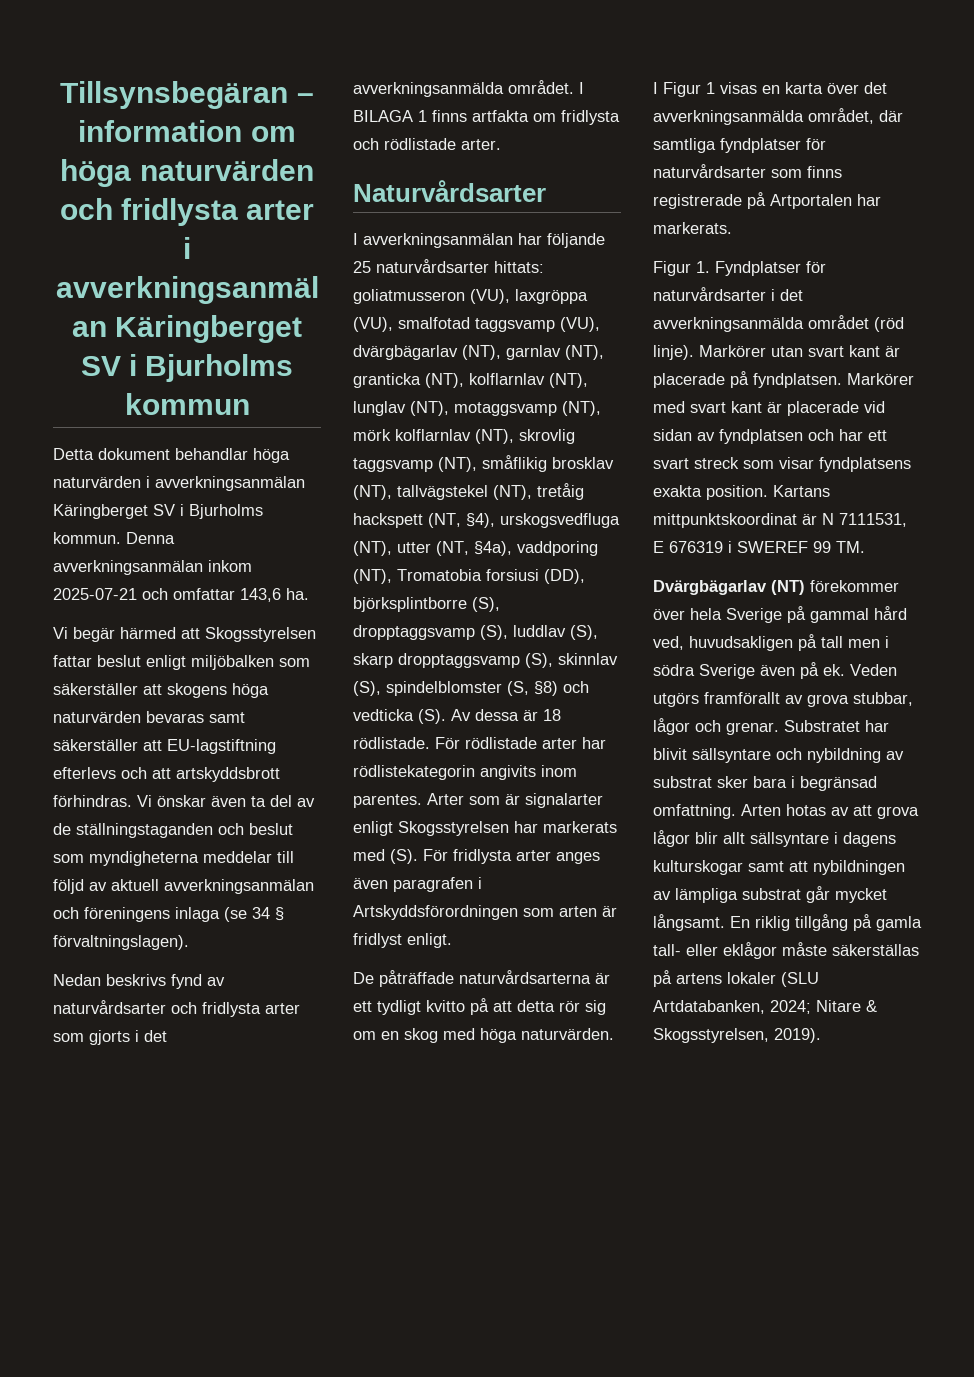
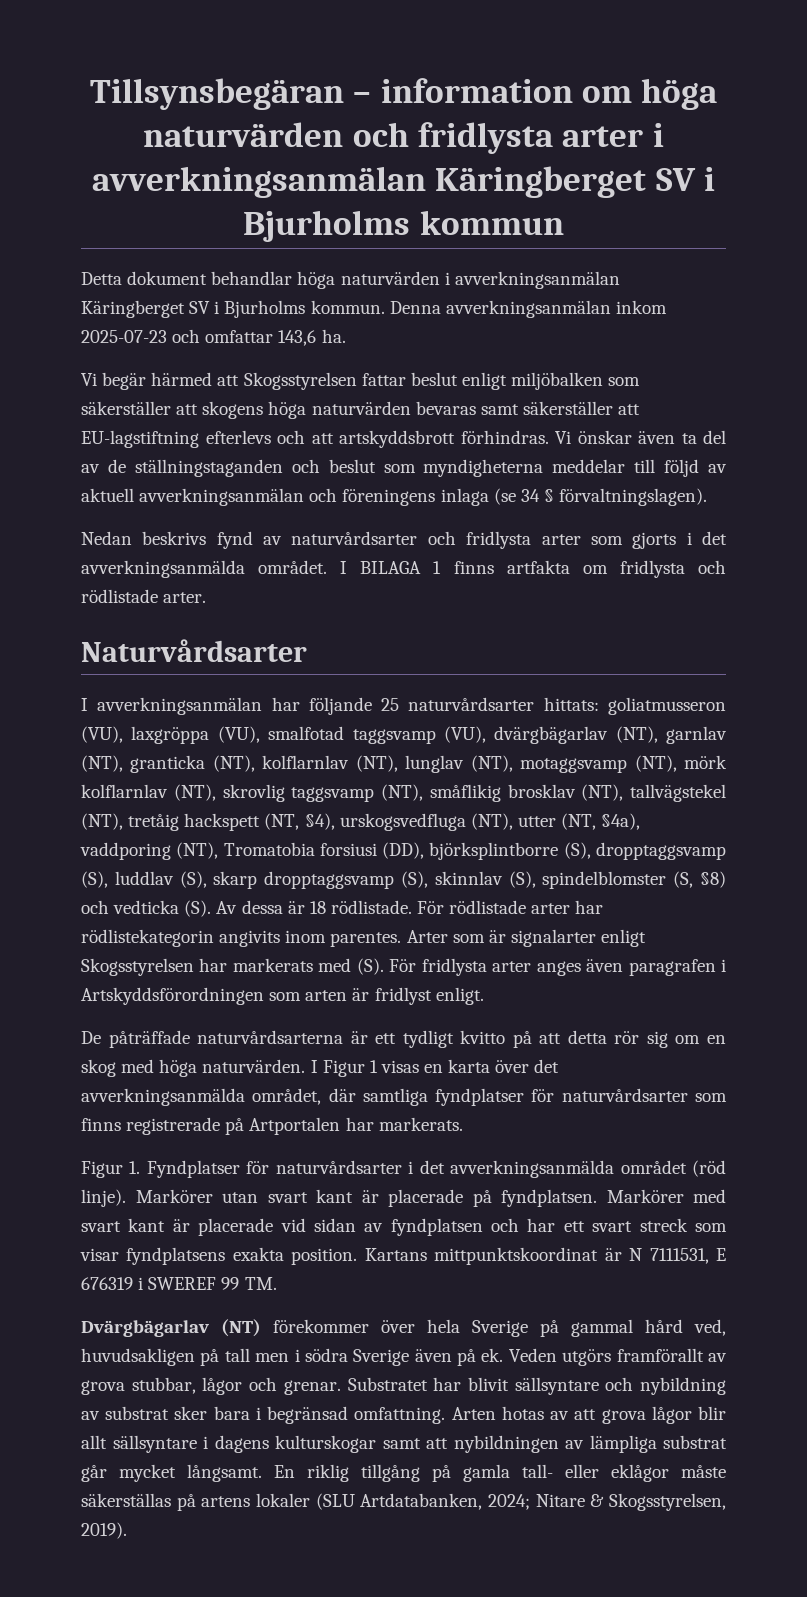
- Denna avverkningsanmälan inkom 2025-07-21 och omfattar 143,6 ha.
+ Denna avverkningsanmälan inkom 2025-07-23 och omfattar 143,6 ha.

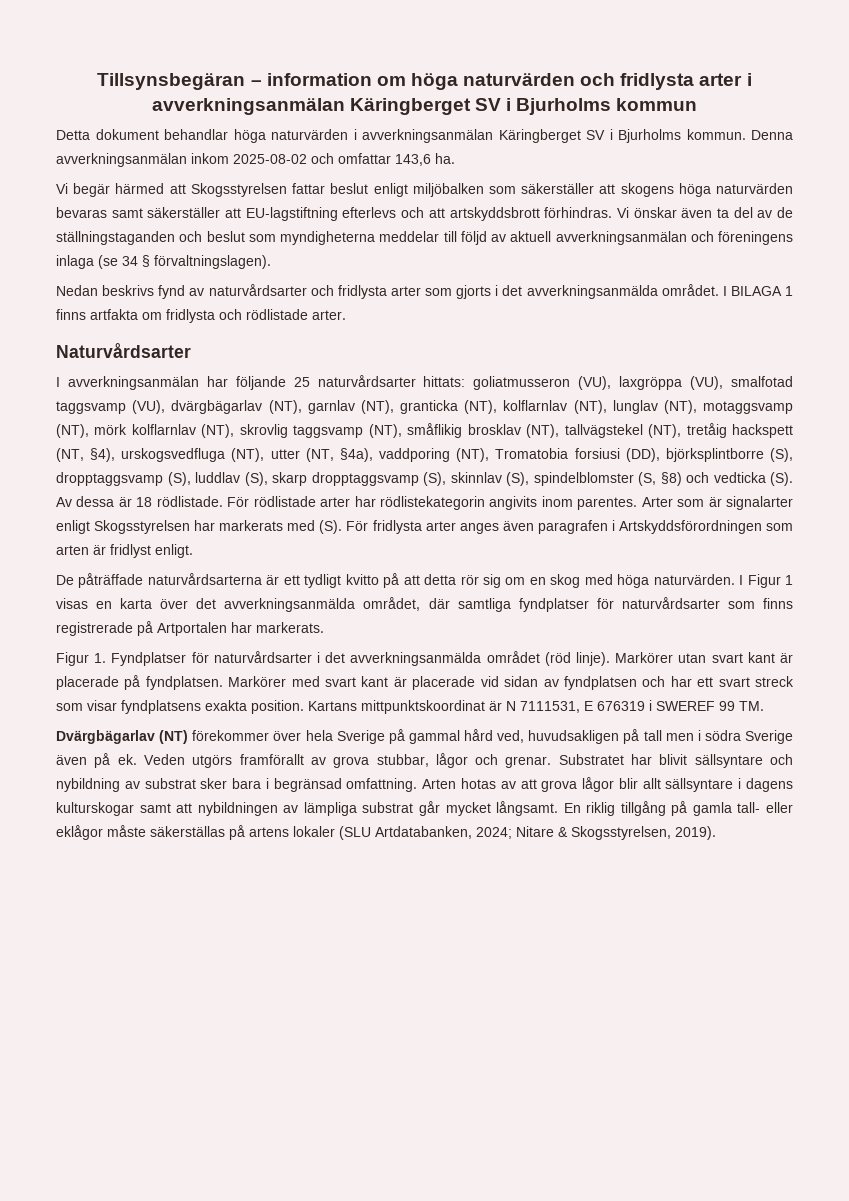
- Denna avverkningsanmälan inkom 2025-07-23 och omfattar 143,6 ha.
+ Denna avverkningsanmälan inkom 2025-08-02 och omfattar 143,6 ha.

